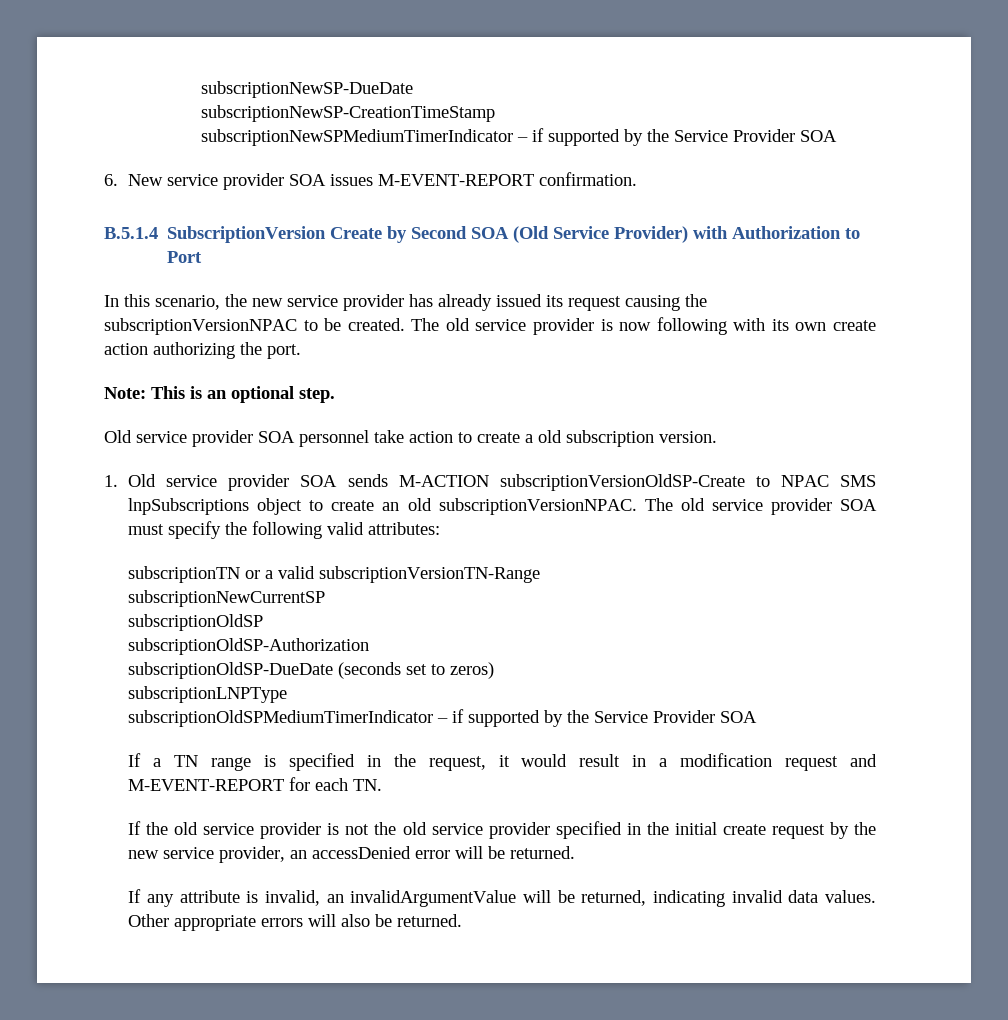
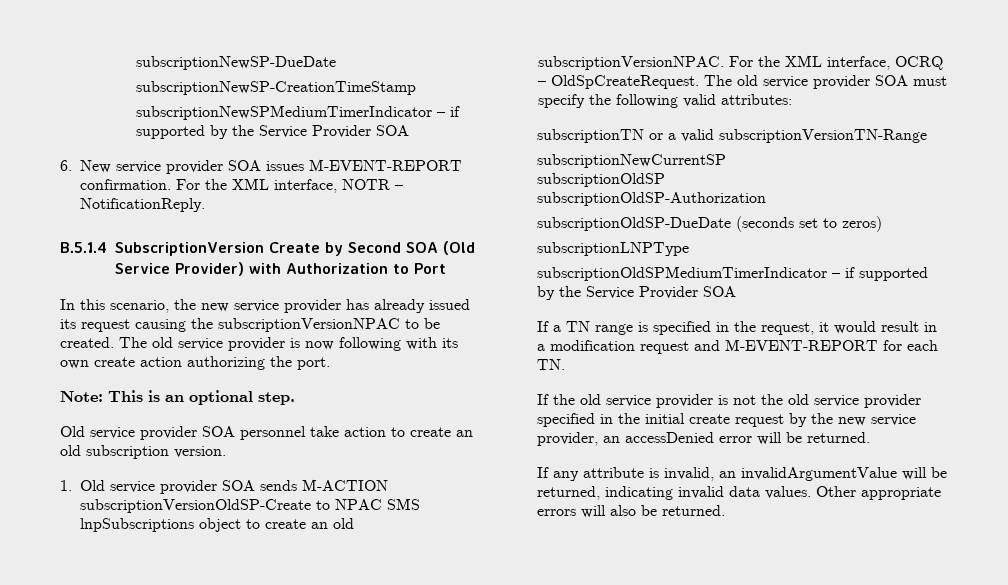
+ For the XML interface, NOTR – NotificationReply.
- Old service provider SOA personnel take action to create a old subscription version.
+ Old service provider SOA personnel take action to create an old subscription version.
+ For the XML interface, OCRQ – OldSpCreateRequest.

